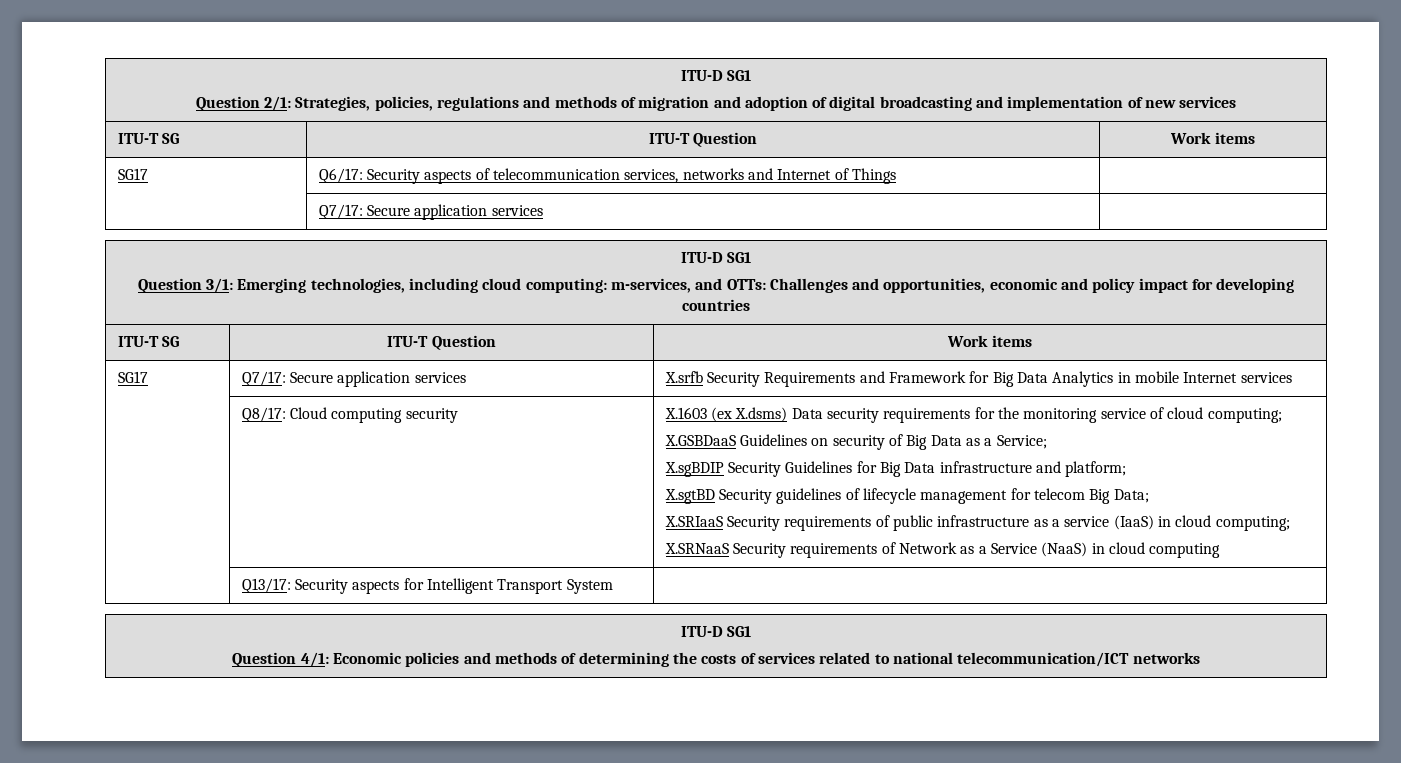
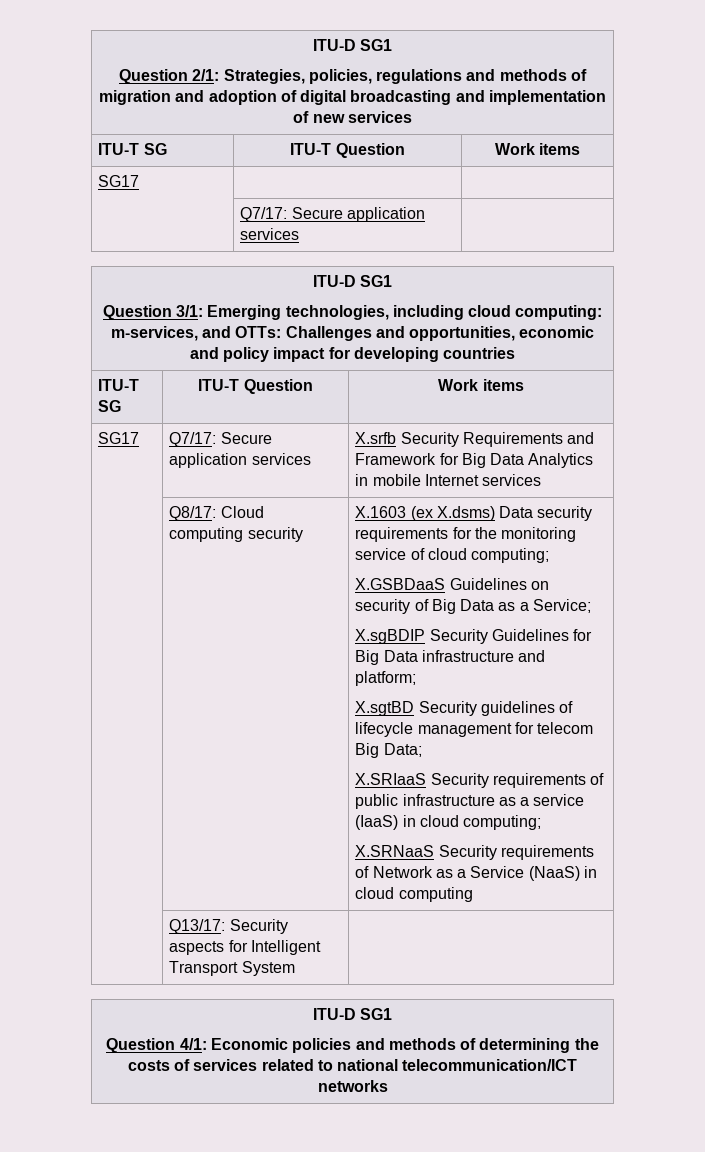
- SG17 | Q6/17: Security aspects of telecommunication services, networks and Internet of Things |
+ SG17 | |

